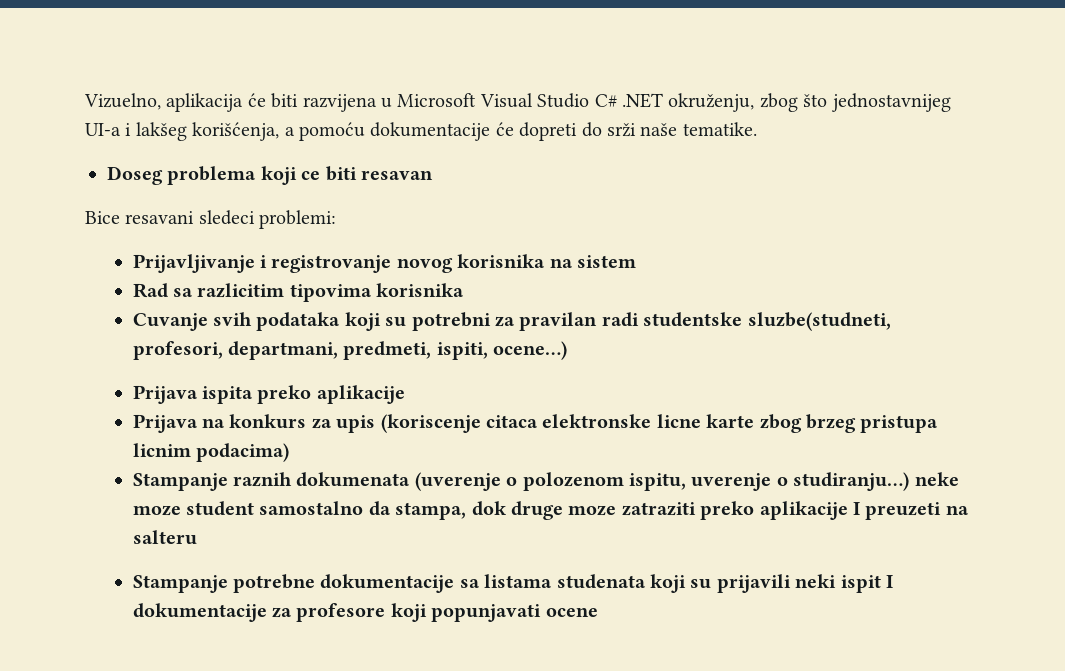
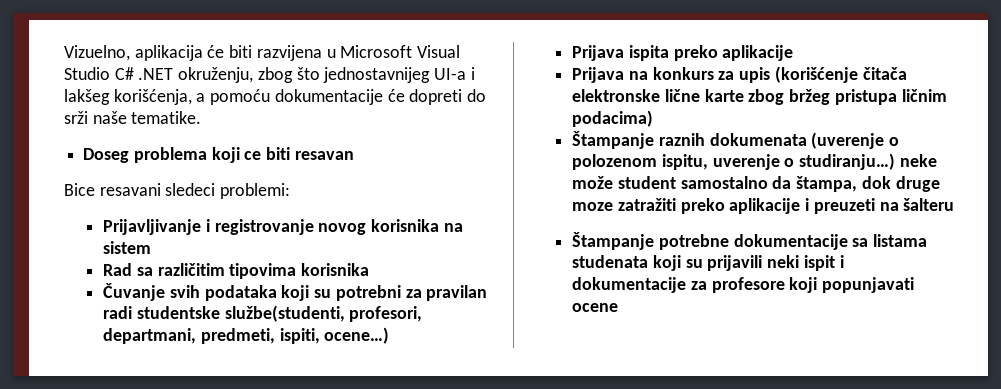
- Rad sa razlicitim tipovima korisnika
+ Rad sa različitim tipovima korisnika
- Cuvanje svih podataka koji su potrebni za pravilan radi studentske sluzbe(studneti, profesori, departmani, predmeti, ispiti, ocene…)
+ Čuvanje svih podataka koji su potrebni za pravilan radi studentske službe(studenti, profesori, departmani, predmeti, ispiti, ocene…)
- Prijava na konkurs za upis (koriscenje citaca elektronske licne karte zbog brzeg pristupa licnim podacima)
+ Prijava na konkurs za upis (korišćenje čitača elektronske lične karte zbog bržeg pristupa ličnim podacima)
- Stampanje raznih dokumenata (uverenje o polozenom ispitu, uverenje o studiranju…) neke moze student samostalno da stampa, dok druge moze zatraziti preko aplikacije I preuzeti na salteru
- Stampanje potrebne dokumentacije sa listama studenata koji su prijavili neki ispit I dokumentacije za profesore koji popunjavati ocene
+ Štampanje raznih dokumenata (uverenje o polozenom ispitu, uverenje o studiranju…) neke može student samostalno da štampa, dok druge moze zatražiti preko aplikacije i preuzeti na šalteru
+ Štampanje potrebne dokumentacije sa listama studenata koji su prijavili neki ispit i dokumentacije za profesore koji popunjavati ocene

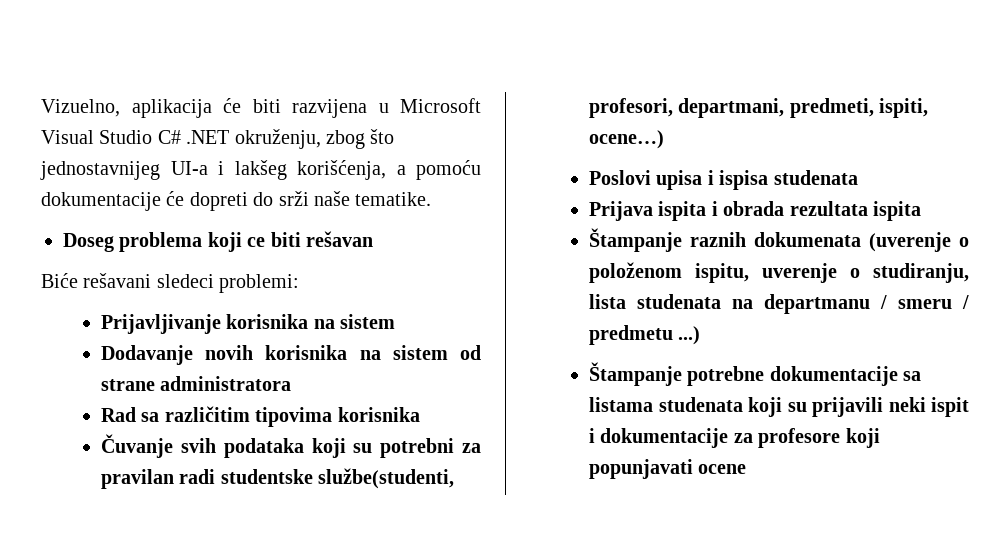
- Doseg problema koji ce biti resavan
- Bice resavani sledeci problemi:
+ Doseg problema koji ce biti rešavan
+ Biće rešavani sledeci problemi:
- Prijavljivanje i registrovanje novog korisnika na sistem
+ Prijavljivanje korisnika na sistem
+ Dodavanje novih korisnika na sistem od strane administratora
- Prijava ispita preko aplikacije
- Prijava na konkurs za upis (korišćenje čitača elektronske lične karte zbog bržeg pristupa ličnim podacima)
+ Poslovi upisa i ispisa studenata
+ Prijava ispita i obrada rezultata ispita
- Štampanje raznih dokumenata (uverenje o polozenom ispitu, uverenje o studiranju…) neke može student samostalno da štampa, dok druge moze zatražiti preko aplikacije i preuzeti na šalteru
+ Štampanje raznih dokumenata (uverenje o položenom ispitu, uverenje o studiranju, lista studenata na departmanu / smeru / predmetu ...)

